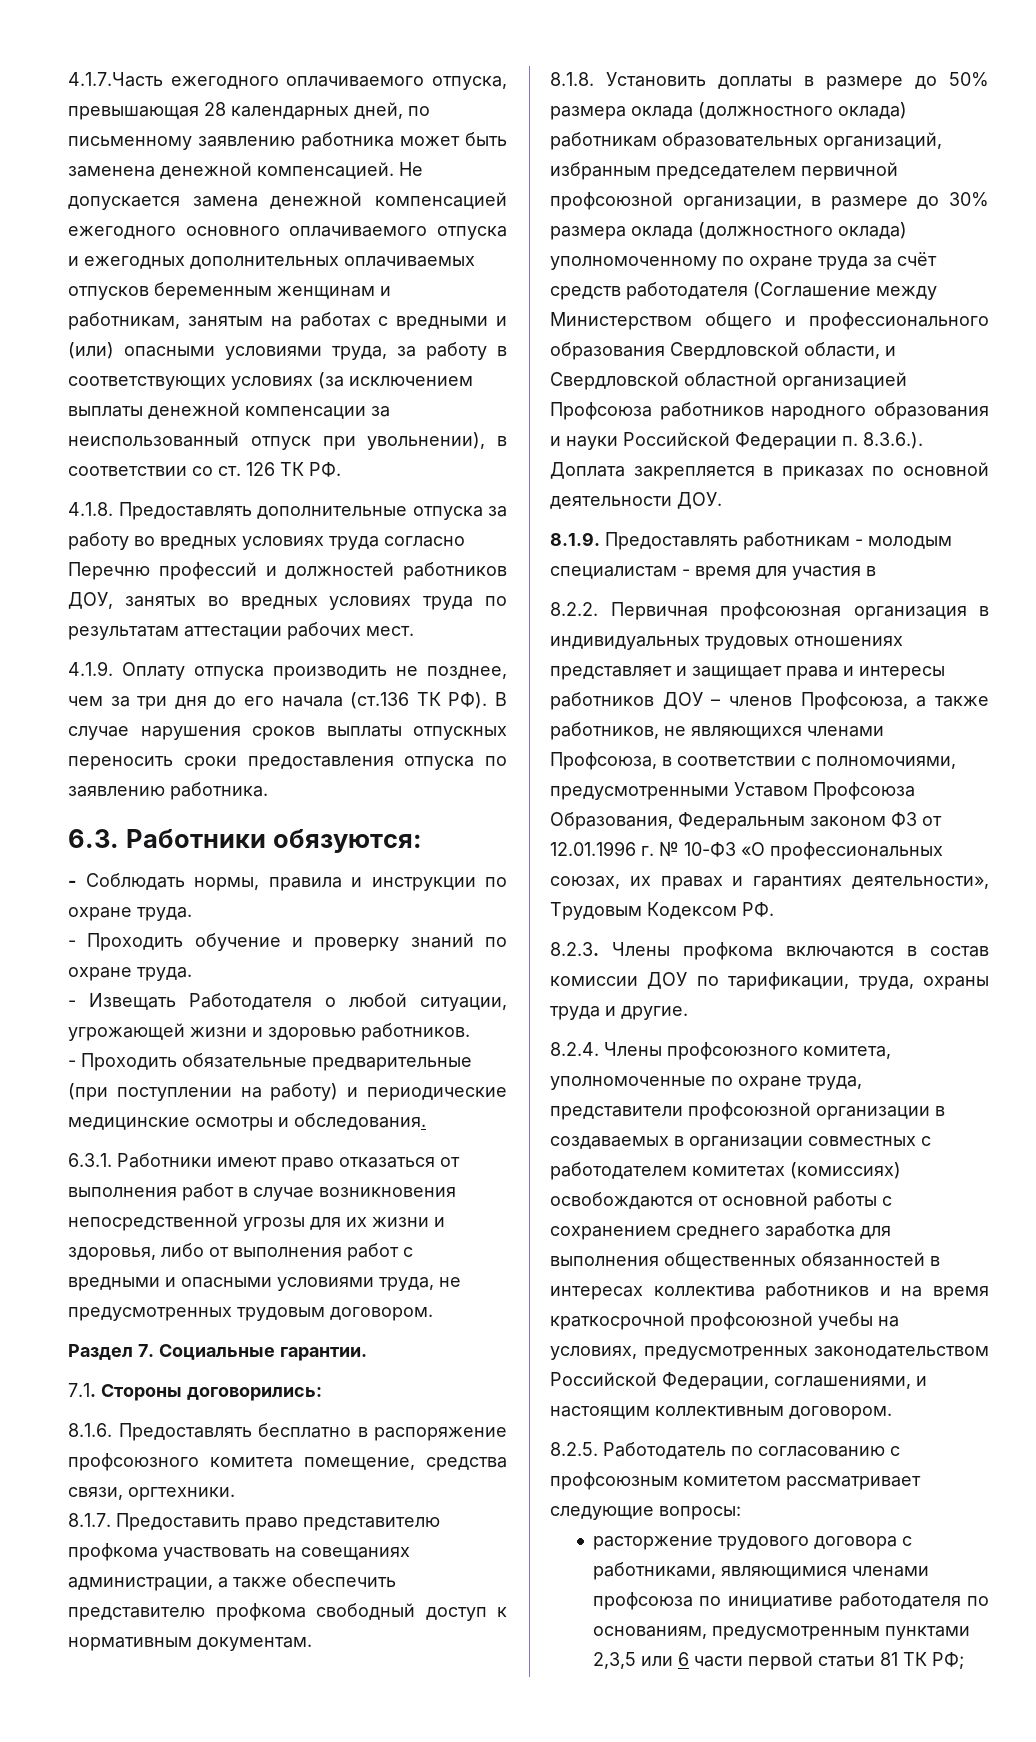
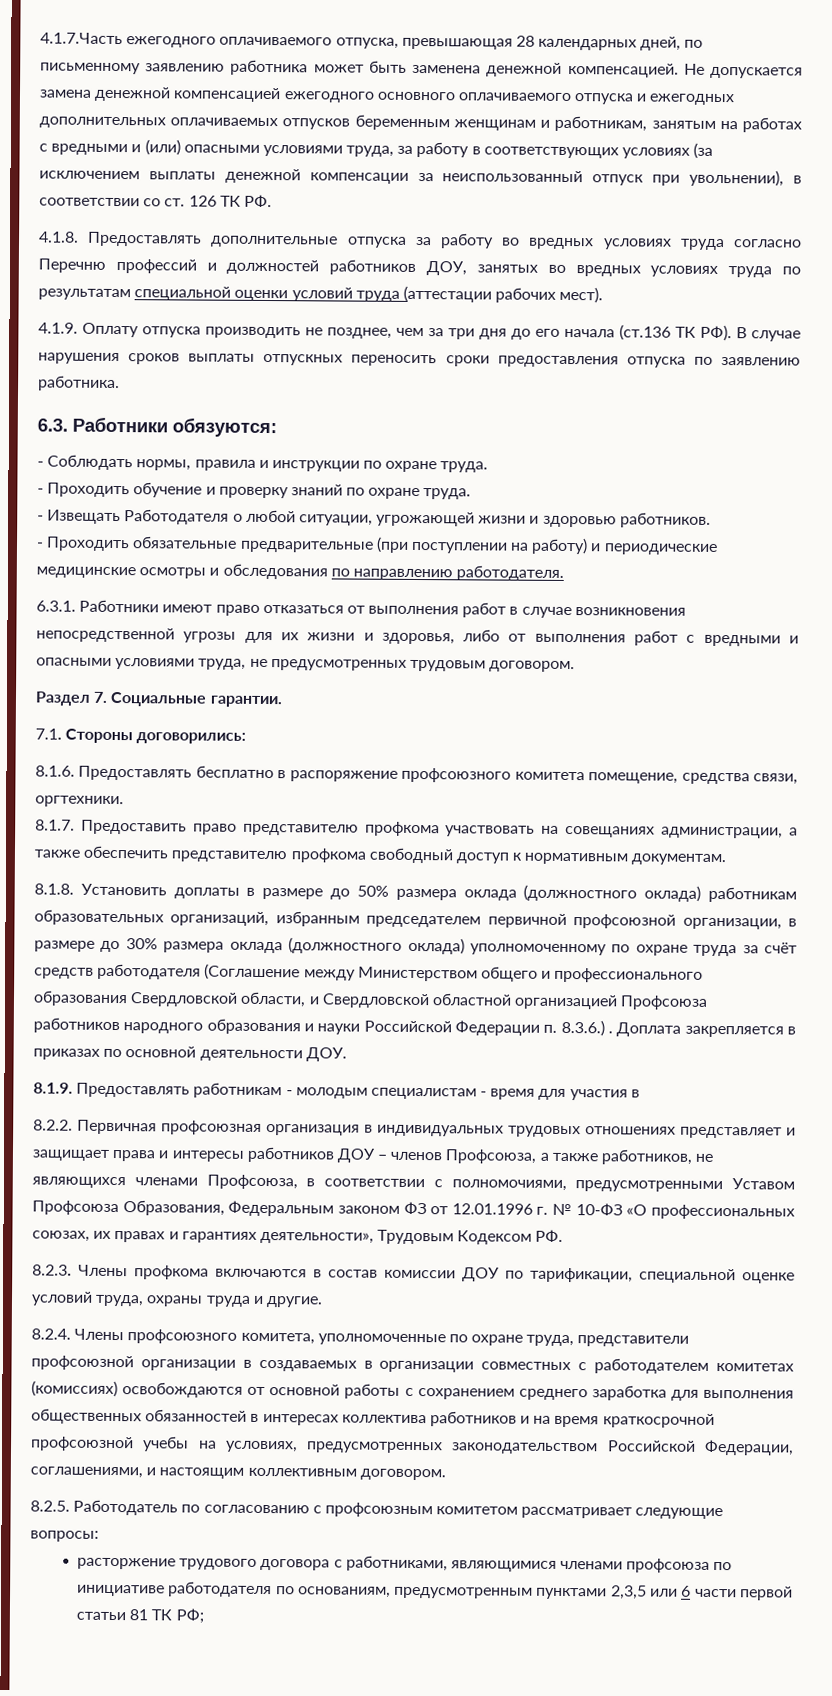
- 4.1.8. Предоставлять дополнительные отпуска за работу во вредных условиях труда согласно Перечню профессий и должностей работников ДОУ, занятых во вредных условиях труда по результатам аттестации рабочих мест.
+ 4.1.8. Предоставлять дополнительные отпуска за работу во вредных условиях труда согласно Перечню профессий и должностей работников ДОУ, занятых во вредных условиях труда по результатам специальной оценки условий труда (аттестации рабочих мест).
- - Проходить обязательные предварительные (при поступлении на работу) и периодические медицинские осмотры и обследования.
+ - Проходить обязательные предварительные (при поступлении на работу) и периодические медицинские осмотры и обследования по направлению работодателя.
- 8.1.8. Установить доплаты в размере до 50% размера оклада (должностного оклада) работникам образовательных организаций, избранным председателем первичной профсоюзной организации, в размере до 30% размера оклада (должностного оклада) уполномоченному по охране труда за счёт средств работодателя (Соглашение между Министерством общего и профессионального образования Свердловской области, и Свердловской областной организацией Профсоюза работников народного образования и науки Российской Федерации п. 8.3.6.). Доплата закрепляется в приказах по основной деятельности ДОУ.
+ 8.1.8. Установить доплаты в размере до 50% размера оклада (должностного оклада) работникам образовательных организаций, избранным председателем первичной профсоюзной организации, в размере до 30% размера оклада (должностного оклада) уполномоченному по охране труда за счёт средств работодателя (Соглашение между Министерством общего и профессионального образования Свердловской области, и Свердловской областной организацией Профсоюза работников народного образования и науки Российской Федерации п. 8.3.6.) . Доплата закрепляется в приказах по основной деятельности ДОУ.
- 8.2.3. Члены профкома включаются в состав комиссии ДОУ по тарификации, труда, охраны труда и другие.
+ 8.2.3. Члены профкома включаются в состав комиссии ДОУ по тарификации, специальной оценке условий труда, охраны труда и другие.

